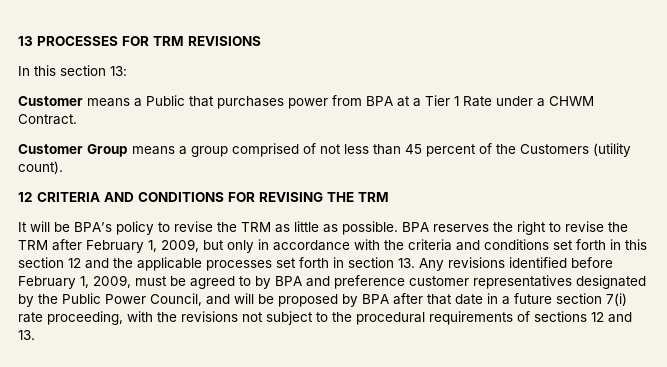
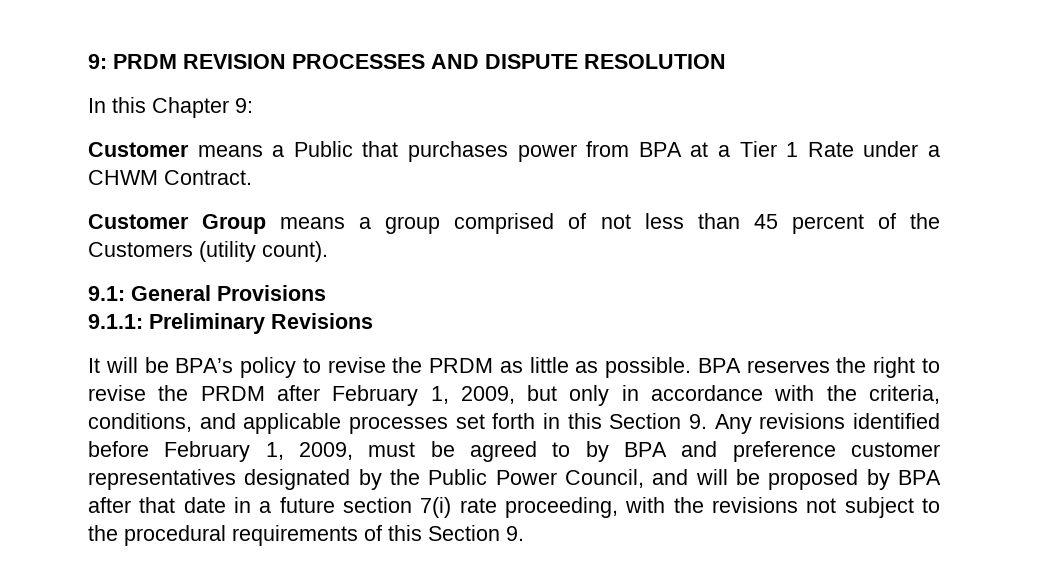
- 13 PROCESSES FOR TRM REVISIONS
+ 9: PRDM REVISION PROCESSES AND DISPUTE RESOLUTION
- In this section 13:
+ In this Chapter 9:
- 12 CRITERIA AND CONDITIONS FOR REVISING THE TRM
+ 9.1: General Provisions
+ 9.1.1: Preliminary Revisions
- It will be BPA’s policy to revise the TRM as little as possible.
+ It will be BPA’s policy to revise the PRDM as little as possible.
- BPA reserves the right to revise the TRM after February 1, 2009, but only in accordance with the criteria and conditions set forth in this section 12 and the applicable processes set forth in section 13. Any revisions identified before February 1, 2009, must be agreed to by BPA and preference customer representatives designated by the Public Power Council, and will be proposed by BPA after that date in a future section 7(i) rate proceeding, with the revisions not subject to the procedural requirements of sections 12 and 13.
+ BPA reserves the right to revise the PRDM after February 1, 2009, but only in accordance with the criteria, conditions, and applicable processes set forth in this Section 9. Any revisions identified before February 1, 2009, must be agreed to by BPA and preference customer representatives designated by the Public Power Council, and will be proposed by BPA after that date in a future section 7(i) rate proceeding, with the revisions not subject to the procedural requirements of this Section 9.

